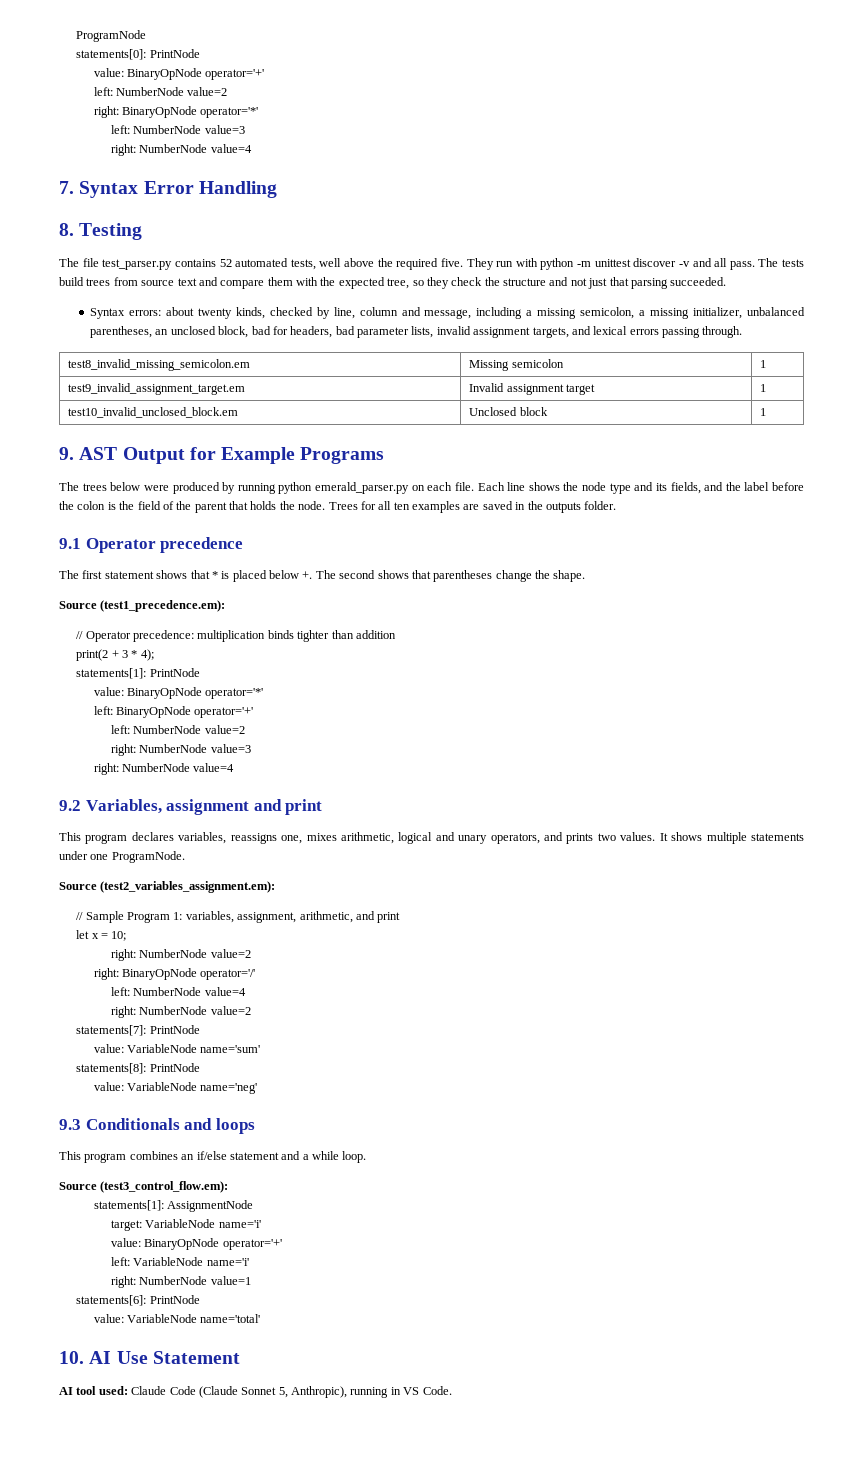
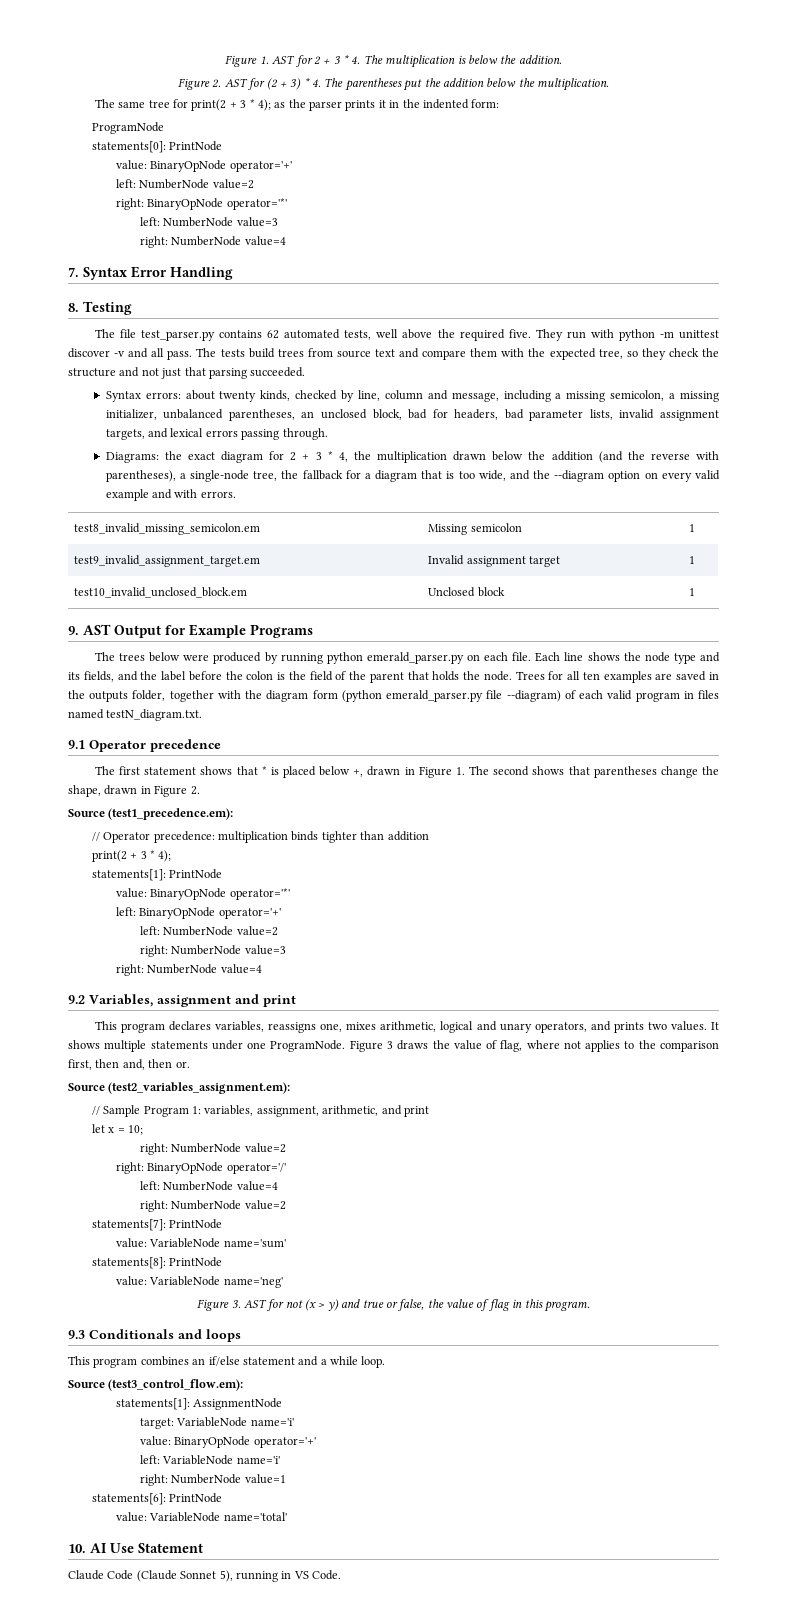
+ Figure 1. AST for 2 + 3 * 4. The multiplication is below the addition.
+ Figure 2. AST for (2 + 3) * 4. The parentheses put the addition below the multiplication.
+ The same tree for print(2 + 3 * 4); as the parser prints it in the indented form:
- The file test_parser.py contains 52 automated tests, well above the required five.
+ The file test_parser.py contains 62 automated tests, well above the required five.
+ Diagrams: the exact diagram for 2 + 3 * 4, the multiplication drawn below the addition (and the reverse with parentheses), a single-node tree, the fallback for a diagram that is too wide, and the --diagram option on every valid example and with errors.
- Trees for all ten examples are saved in the outputs folder.
+ Trees for all ten examples are saved in the outputs folder, together with the diagram form (python emerald_parser.py file --diagram) of each valid program in files named testN_diagram.txt.
- The first statement shows that * is placed below +. The second shows that parentheses change the shape.
+ The first statement shows that * is placed below +, drawn in Figure 1. The second shows that parentheses change the shape, drawn in Figure 2.
+ Figure 3 draws the value of flag, where not applies to the comparison first, then and, then or.
+ Figure 3. AST for not (x > y) and true or false, the value of flag in this program.
- AI tool used: Claude Code (Claude Sonnet 5, Anthropic), running in VS Code.
+ Claude Code (Claude Sonnet 5), running in VS Code.

